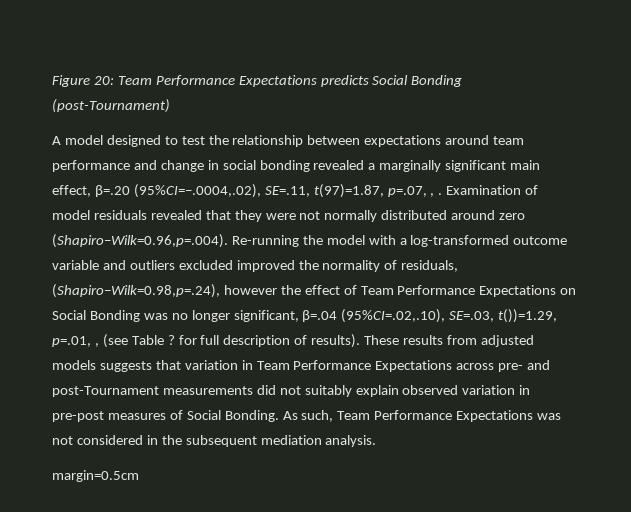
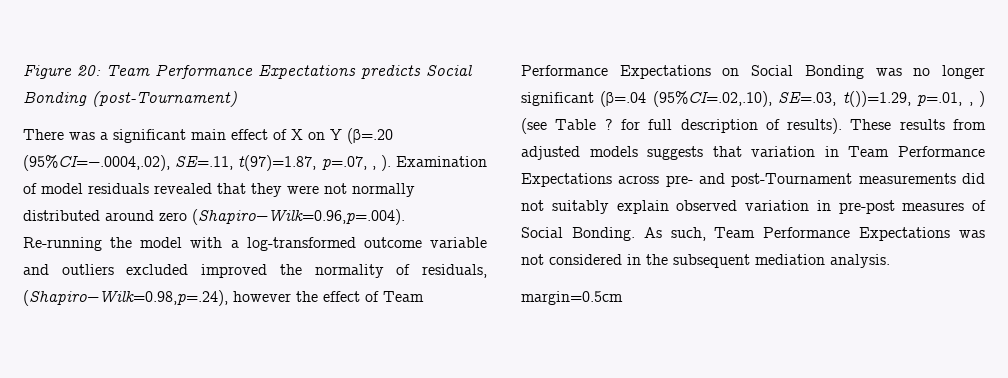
- A model designed to test the relationship between expectations around team performance and change in social bonding revealed a marginally significant main effect, β=.20 (95%CI=−.0004,.02), SE=.11, t(97)=1.87, p=.07, , .
+ There was a significant main effect of X on Y (β=.20 (95%CI=−.0004,.02), SE=.11, t(97)=1.87, p=.07, , ).
- Examination of model residuals revealed that they were not normally distributed around zero (Shapiro−Wilk=0.96,p=.004). Re-running the model with a log-transformed outcome variable and outliers excluded improved the normality of residuals, (Shapiro−Wilk=0.98,p=.24), however the effect of Team Performance Expectations on Social Bonding was no longer significant, β=.04 (95%CI=.02,.10), SE=.03, t())=1.29, p=.01, , (see Table ? for full description of results).
+ Examination of model residuals revealed that they were not normally distributed around zero (Shapiro−Wilk=0.96,p=.004). Re-running the model with a log-transformed outcome variable and outliers excluded improved the normality of residuals, (Shapiro−Wilk=0.98,p=.24), however the effect of Team Performance Expectations on Social Bonding was no longer significant (β=.04 (95%CI=.02,.10), SE=.03, t())=1.29, p=.01, , ) (see Table ? for full description of results).

